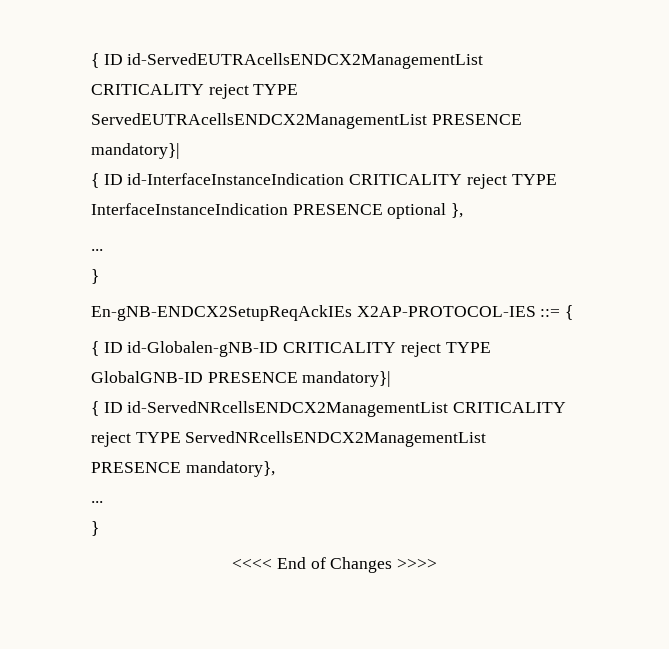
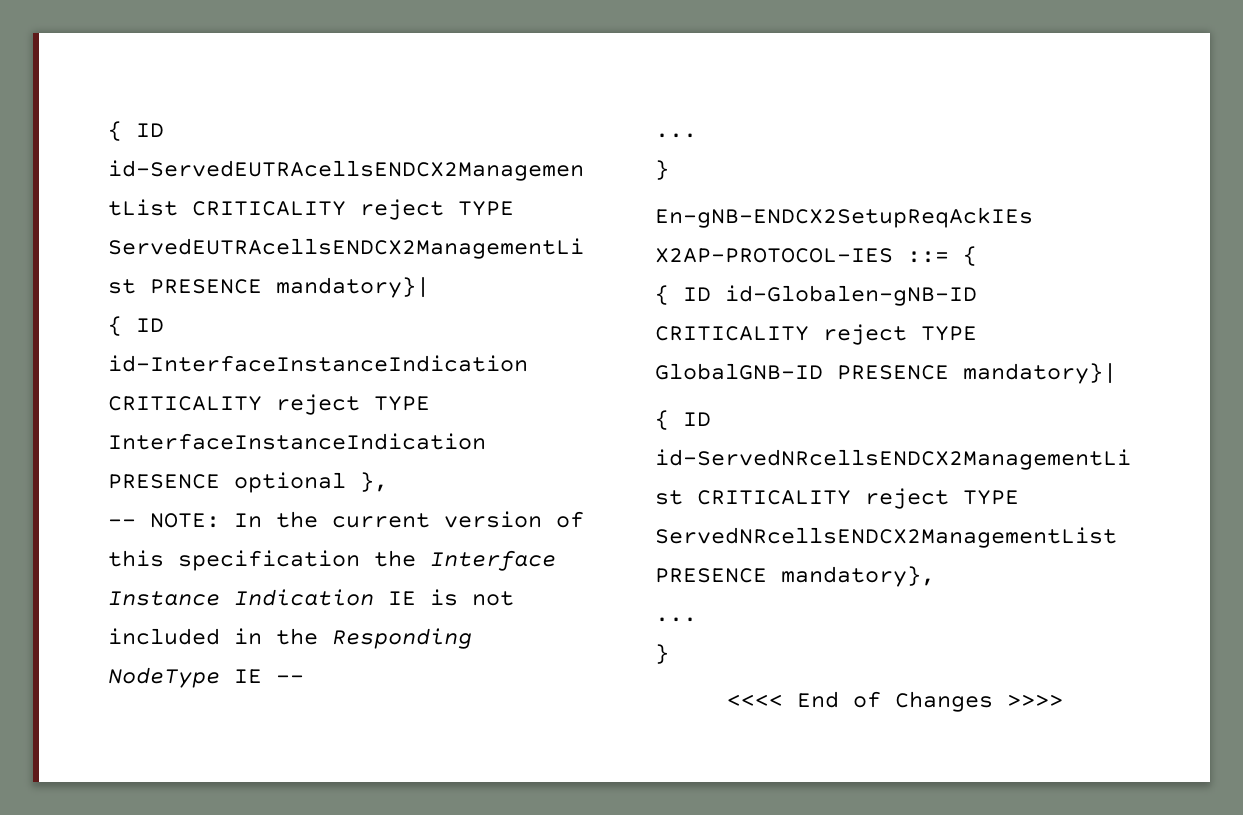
+ -- NOTE: In the current version of this specification the Interface Instance Indication IE is not included in the Responding NodeType IE --

